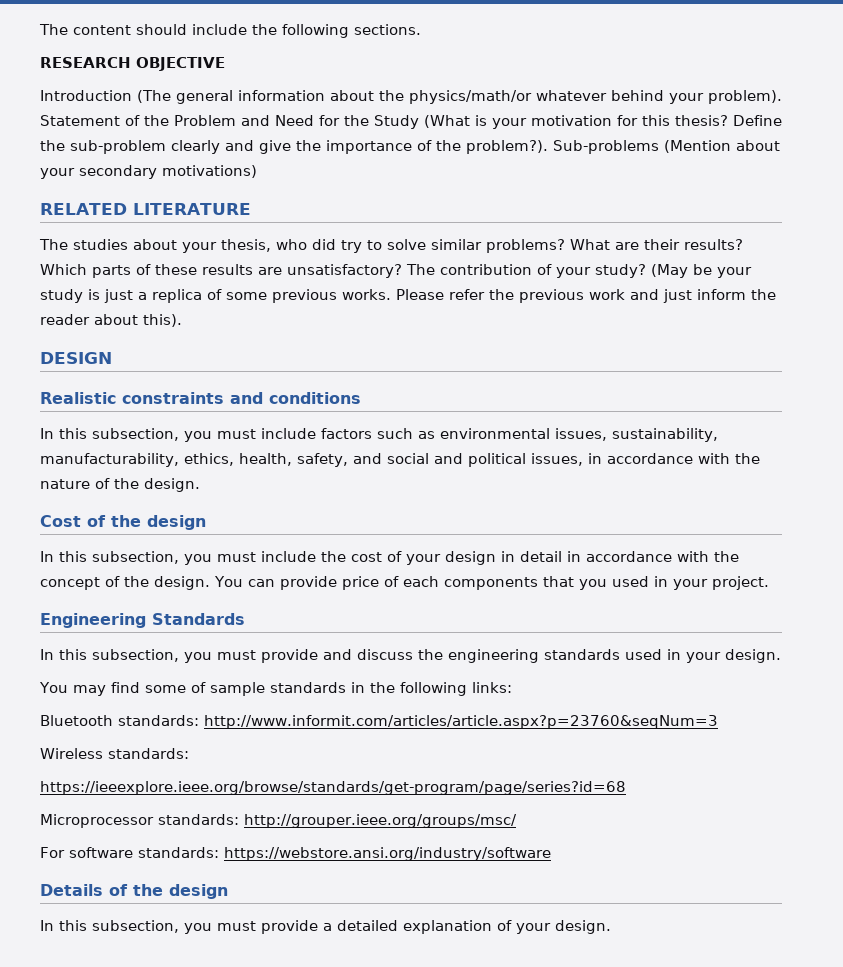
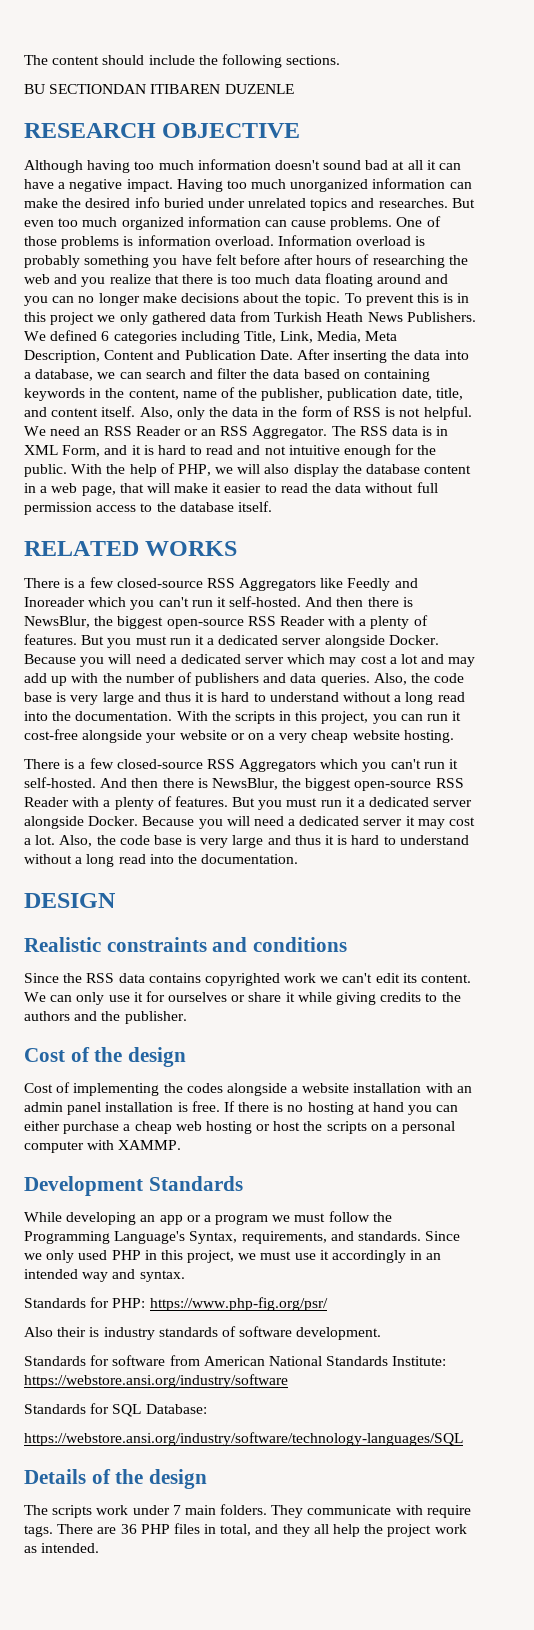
+ BU SECTIONDAN ITIBAREN DUZENLE
  RESEARCH OBJECTIVE
- Introduction (The general information about the physics/math/or whatever behind your problem). Statement of the Problem and Need for the Study (What is your motivation for this thesis? Define the sub-problem clearly and give the importance of the problem?). Sub-problems (Mention about your secondary motivations)
- RELATED LITERATURE
- The studies about your thesis, who did try to solve similar problems? What are their results? Which parts of these results are unsatisfactory? The contribution of your study? (May be your study is just a replica of some previous works. Please refer the previous work and just inform the reader about this).
+ Although having too much information doesn't sound bad at all it can have a negative impact. Having too much unorganized information can make the desired info buried under unrelated topics and researches. But even too much organized information can cause problems. One of those problems is information overload. Information overload is probably something you have felt before after hours of researching the web and you realize that there is too much data floating around and you can no longer make decisions about the topic. To prevent this is in this project we only gathered data from Turkish Heath News Publishers. We defined 6 categories including Title, Link, Media, Meta Description, Content and Publication Date. After inserting the data into a database, we can search and filter the data based on containing keywords in the content, name of the publisher, publication date, title, and content itself. Also, only the data in the form of RSS is not helpful. We need an RSS Reader or an RSS Aggregator. The RSS data is in XML Form, and it is hard to read and not intuitive enough for the public. With the help of PHP, we will also display the database content in a web page, that will make it easier to read the data without full permission access to the database itself.
+ RELATED WORKS
+ There is a few closed-source RSS Aggregators like Feedly and Inoreader which you can't run it self-hosted. And then there is NewsBlur, the biggest open-source RSS Reader with a plenty of features. But you must run it a dedicated server alongside Docker. Because you will need a dedicated server which may cost a lot and may add up with the number of publishers and data queries. Also, the code base is very large and thus it is hard to understand without a long read into the documentation. With the scripts in this project, you can run it cost-free alongside your website or on a very cheap website hosting.
+ There is a few closed-source RSS Aggregators which you can't run it self-hosted. And then there is NewsBlur, the biggest open-source RSS Reader with a plenty of features. But you must run it a dedicated server alongside Docker. Because you will need a dedicated server it may cost a lot. Also, the code base is very large and thus it is hard to understand without a long read into the documentation.
- In this subsection, you must include factors such as environmental issues, sustainability, manufacturability, ethics, health, safety, and social and political issues, in accordance with the nature of the design.
+ Since the RSS data contains copyrighted work we can't edit its content. We can only use it for ourselves or share it while giving credits to the authors and the publisher.
  Cost of the design
- In this subsection, you must include the cost of your design in detail in accordance with the concept of the design. You can provide price of each components that you used in your project.
- Engineering Standards
- In this subsection, you must provide and discuss the engineering standards used in your design.
- You may find some of sample standards in the following links:
- Bluetooth standards: http://www.informit.com/articles/article.aspx?p=23760&seqNum=3
- Wireless standards:
- https://ieeexplore.ieee.org/browse/standards/get-program/page/series?id=68
- Microprocessor standards: http://grouper.ieee.org/groups/msc/
- For software standards: https://webstore.ansi.org/industry/software
+ Cost of implementing the codes alongside a website installation with an admin panel installation is free. If there is no hosting at hand you can either purchase a cheap web hosting or host the scripts on a personal computer with XAMMP.
+ Development Standards
+ While developing an app or a program we must follow the Programming Language's Syntax, requirements, and standards. Since we only used PHP in this project, we must use it accordingly in an intended way and syntax.
+ Standards for PHP: https://www.php-fig.org/psr/
+ Also their is industry standards of software development.
+ Standards for software from American National Standards Institute: https://webstore.ansi.org/industry/software
+ Standards for SQL Database:
+ https://webstore.ansi.org/industry/software/technology-languages/SQL
  Details of the design
- In this subsection, you must provide a detailed explanation of your design.
+ The scripts work under 7 main folders. They communicate with require tags. There are 36 PHP files in total, and they all help the project work as intended.

